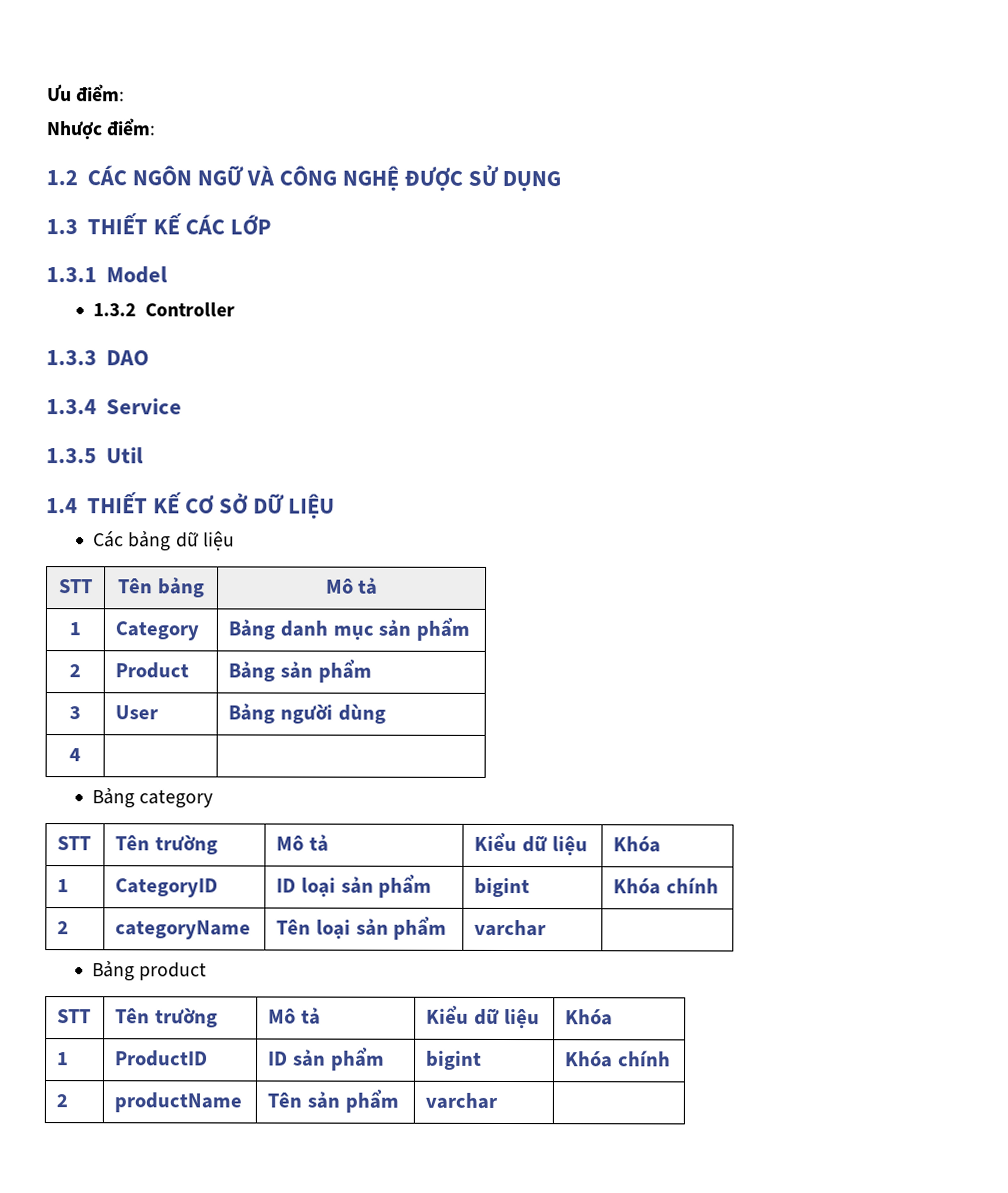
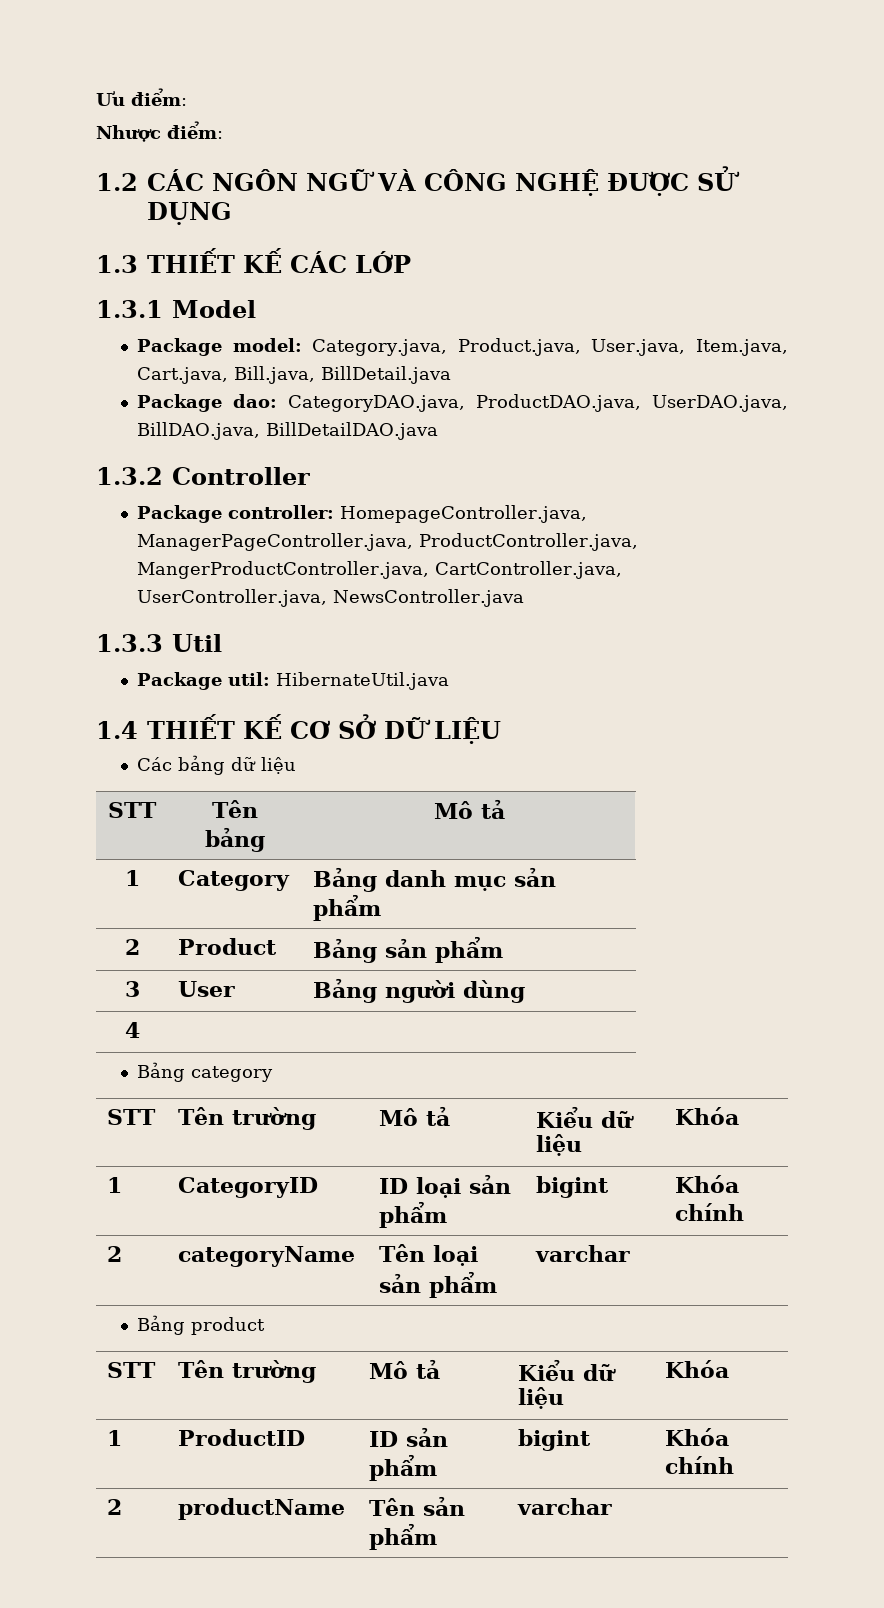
+ Package model: Category.java, Product.java, User.java, Item.java, Cart.java, Bill.java, BillDetail.java
+ Package dao: CategoryDAO.java, ProductDAO.java, UserDAO.java, BillDAO.java, BillDetailDAO.java
  1.3.2 Controller
- 1.3.3 DAO
- 1.3.4 Service
- 1.3.5 Util
+ Package controller: HomepageController.java, ManagerPageController.java, ProductController.java, MangerProductController.java, CartController.java, UserController.java, NewsController.java
+ 1.3.3 Util
+ Package util: HibernateUtil.java

